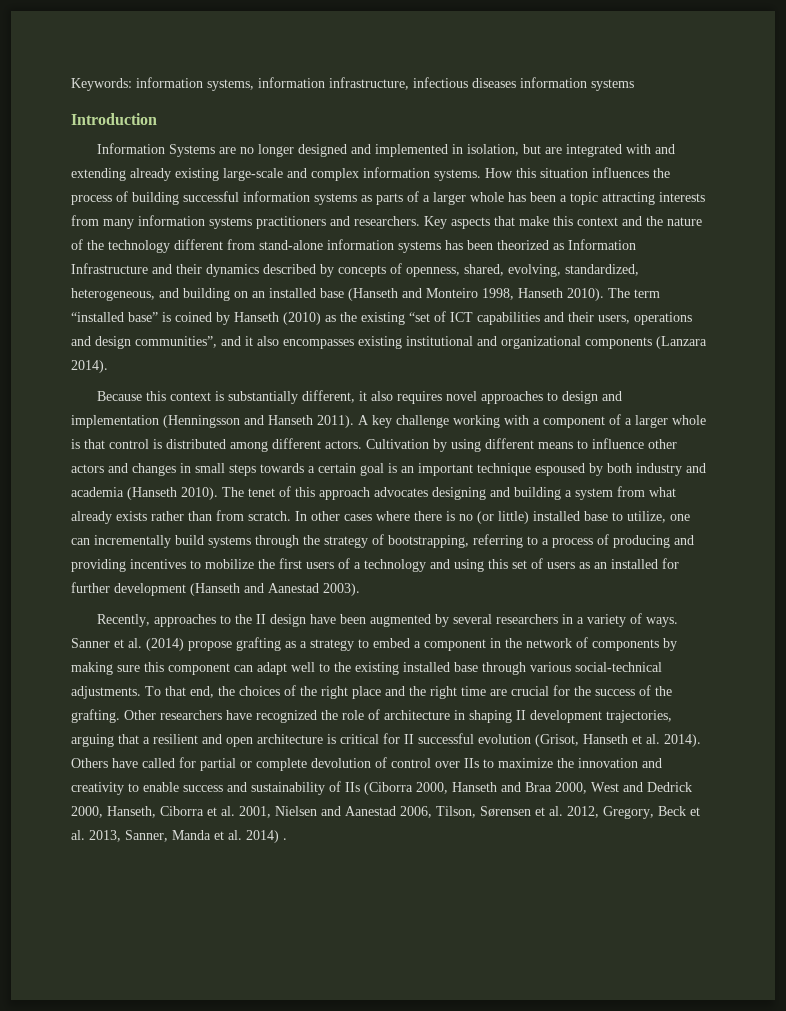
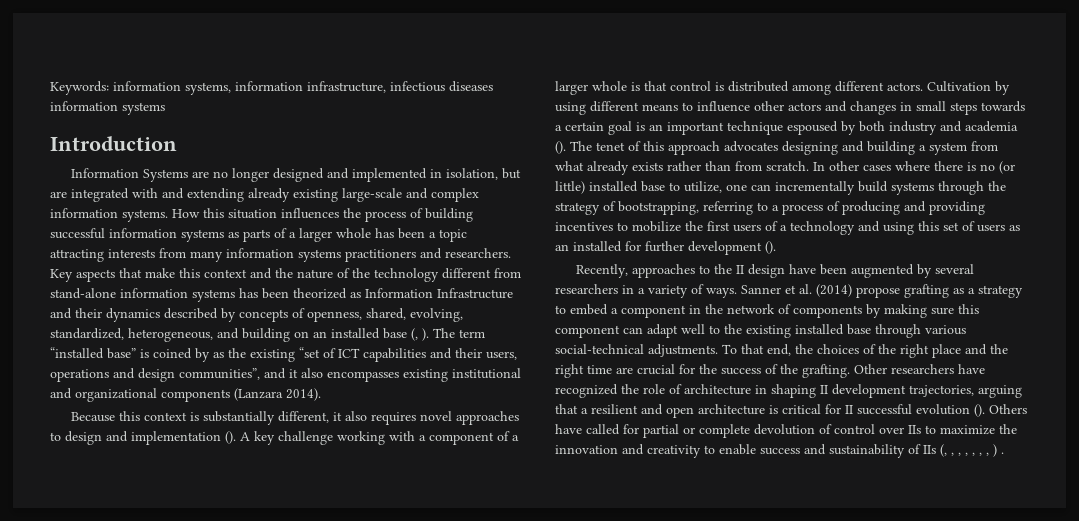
- Key aspects that make this context and the nature of the technology different from stand-alone information systems has been theorized as Information Infrastructure and their dynamics described by concepts of openness, shared, evolving, standardized, heterogeneous, and building on an installed base (Hanseth and Monteiro 1998, Hanseth 2010).
+ Key aspects that make this context and the nature of the technology different from stand-alone information systems has been theorized as Information Infrastructure and their dynamics described by concepts of openness, shared, evolving, standardized, heterogeneous, and building on an installed base (, ).
- The term “installed base” is coined by Hanseth (2010) as the existing “set of ICT capabilities and their users, operations and design communities”, and it also encompasses existing institutional and organizational components (Lanzara 2014).
+ The term “installed base” is coined by as the existing “set of ICT capabilities and their users, operations and design communities”, and it also encompasses existing institutional and organizational components (Lanzara 2014).
- Because this context is substantially different, it also requires novel approaches to design and implementation (Henningsson and Hanseth 2011).
+ Because this context is substantially different, it also requires novel approaches to design and implementation ().
- Cultivation by using different means to influence other actors and changes in small steps towards a certain goal is an important technique espoused by both industry and academia (Hanseth 2010).
+ Cultivation by using different means to influence other actors and changes in small steps towards a certain goal is an important technique espoused by both industry and academia ().
- In other cases where there is no (or little) installed base to utilize, one can incrementally build systems through the strategy of bootstrapping, referring to a process of producing and providing incentives to mobilize the first users of a technology and using this set of users as an installed for further development (Hanseth and Aanestad 2003).
+ In other cases where there is no (or little) installed base to utilize, one can incrementally build systems through the strategy of bootstrapping, referring to a process of producing and providing incentives to mobilize the first users of a technology and using this set of users as an installed for further development ().
- Other researchers have recognized the role of architecture in shaping II development trajectories, arguing that a resilient and open architecture is critical for II successful evolution (Grisot, Hanseth et al. 2014).
+ Other researchers have recognized the role of architecture in shaping II development trajectories, arguing that a resilient and open architecture is critical for II successful evolution ().
- Others have called for partial or complete devolution of control over IIs to maximize the innovation and creativity to enable success and sustainability of IIs (Ciborra 2000, Hanseth and Braa 2000, West and Dedrick 2000, Hanseth, Ciborra et al. 2001, Nielsen and Aanestad 2006, Tilson, Sørensen et al. 2012, Gregory, Beck et al. 2013, Sanner, Manda et al. 2014) .
+ Others have called for partial or complete devolution of control over IIs to maximize the innovation and creativity to enable success and sustainability of IIs (, , , , , , , ) .

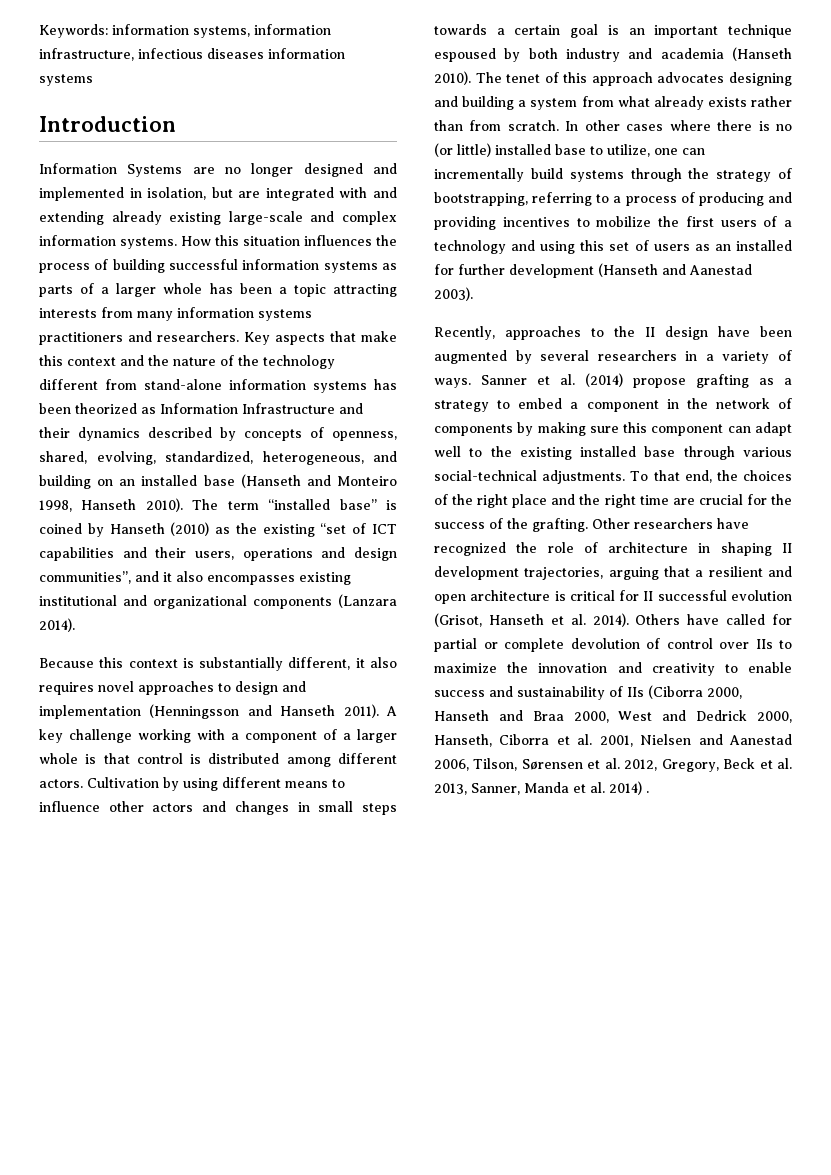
- Key aspects that make this context and the nature of the technology different from stand-alone information systems has been theorized as Information Infrastructure and their dynamics described by concepts of openness, shared, evolving, standardized, heterogeneous, and building on an installed base (, ).
+ Key aspects that make this context and the nature of the technology different from stand-alone information systems has been theorized as Information Infrastructure and their dynamics described by concepts of openness, shared, evolving, standardized, heterogeneous, and building on an installed base (Hanseth and Monteiro 1998, Hanseth 2010).
- The term “installed base” is coined by as the existing “set of ICT capabilities and their users, operations and design communities”, and it also encompasses existing institutional and organizational components (Lanzara 2014).
+ The term “installed base” is coined by Hanseth (2010) as the existing “set of ICT capabilities and their users, operations and design communities”, and it also encompasses existing institutional and organizational components (Lanzara 2014).
- Because this context is substantially different, it also requires novel approaches to design and implementation ().
+ Because this context is substantially different, it also requires novel approaches to design and implementation (Henningsson and Hanseth 2011).
- Cultivation by using different means to influence other actors and changes in small steps towards a certain goal is an important technique espoused by both industry and academia ().
+ Cultivation by using different means to influence other actors and changes in small steps towards a certain goal is an important technique espoused by both industry and academia (Hanseth 2010).
- In other cases where there is no (or little) installed base to utilize, one can incrementally build systems through the strategy of bootstrapping, referring to a process of producing and providing incentives to mobilize the first users of a technology and using this set of users as an installed for further development ().
+ In other cases where there is no (or little) installed base to utilize, one can incrementally build systems through the strategy of bootstrapping, referring to a process of producing and providing incentives to mobilize the first users of a technology and using this set of users as an installed for further development (Hanseth and Aanestad 2003).
- Other researchers have recognized the role of architecture in shaping II development trajectories, arguing that a resilient and open architecture is critical for II successful evolution ().
+ Other researchers have recognized the role of architecture in shaping II development trajectories, arguing that a resilient and open architecture is critical for II successful evolution (Grisot, Hanseth et al. 2014).
- Others have called for partial or complete devolution of control over IIs to maximize the innovation and creativity to enable success and sustainability of IIs (, , , , , , , ) .
+ Others have called for partial or complete devolution of control over IIs to maximize the innovation and creativity to enable success and sustainability of IIs (Ciborra 2000, Hanseth and Braa 2000, West and Dedrick 2000, Hanseth, Ciborra et al. 2001, Nielsen and Aanestad 2006, Tilson, Sørensen et al. 2012, Gregory, Beck et al. 2013, Sanner, Manda et al. 2014) .

